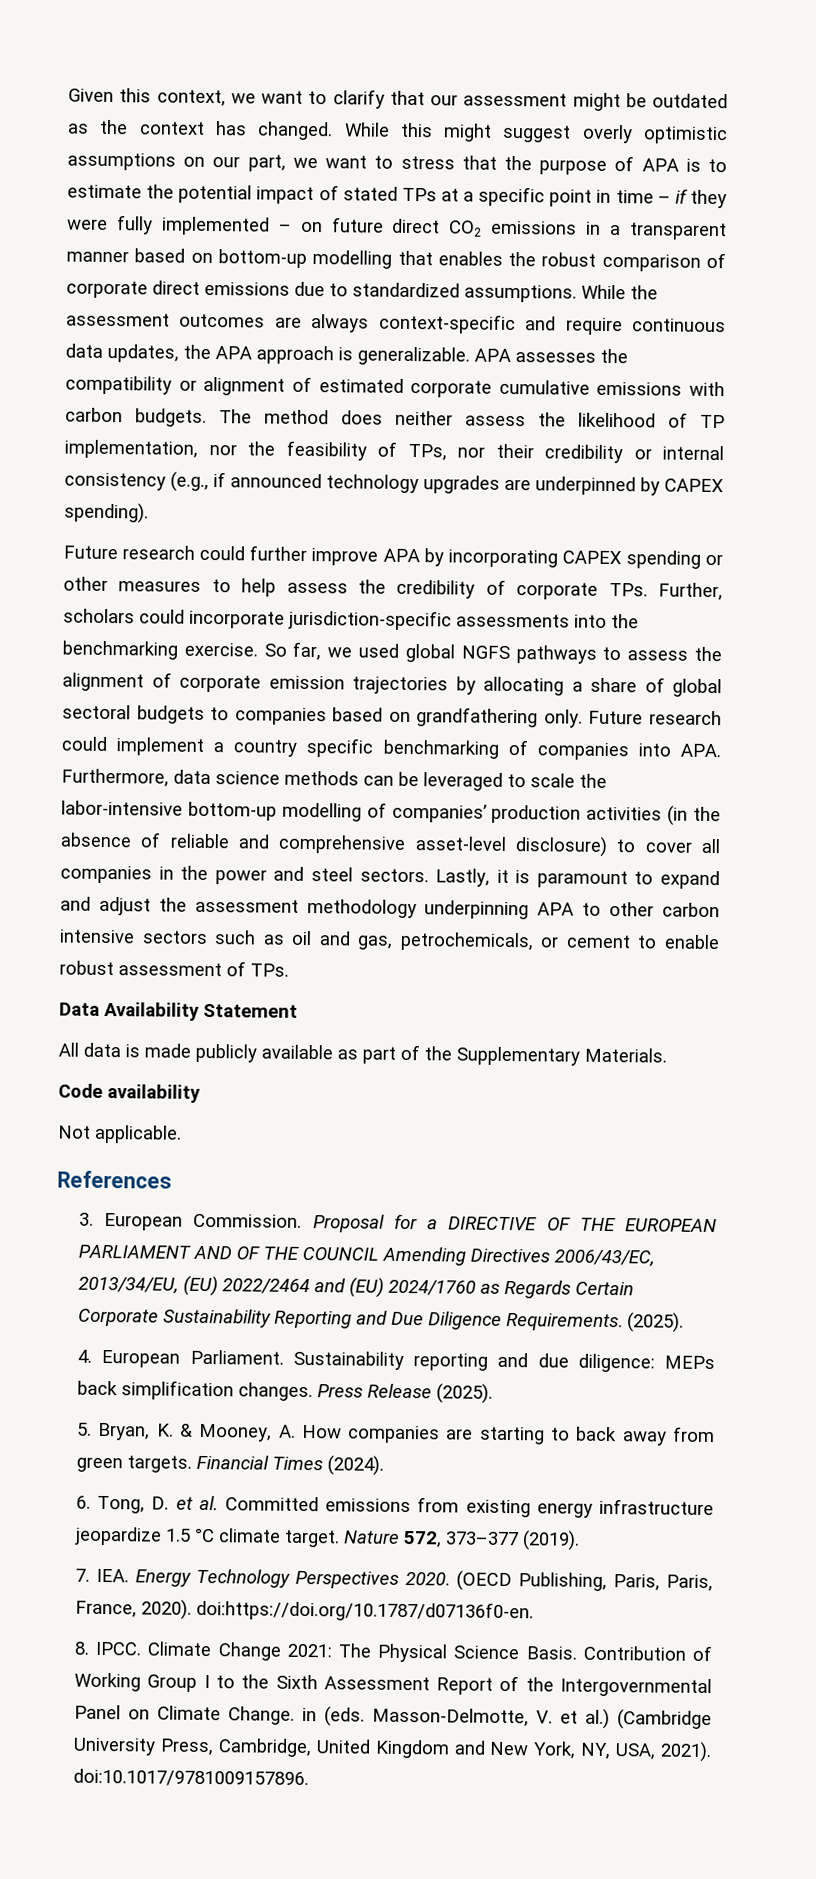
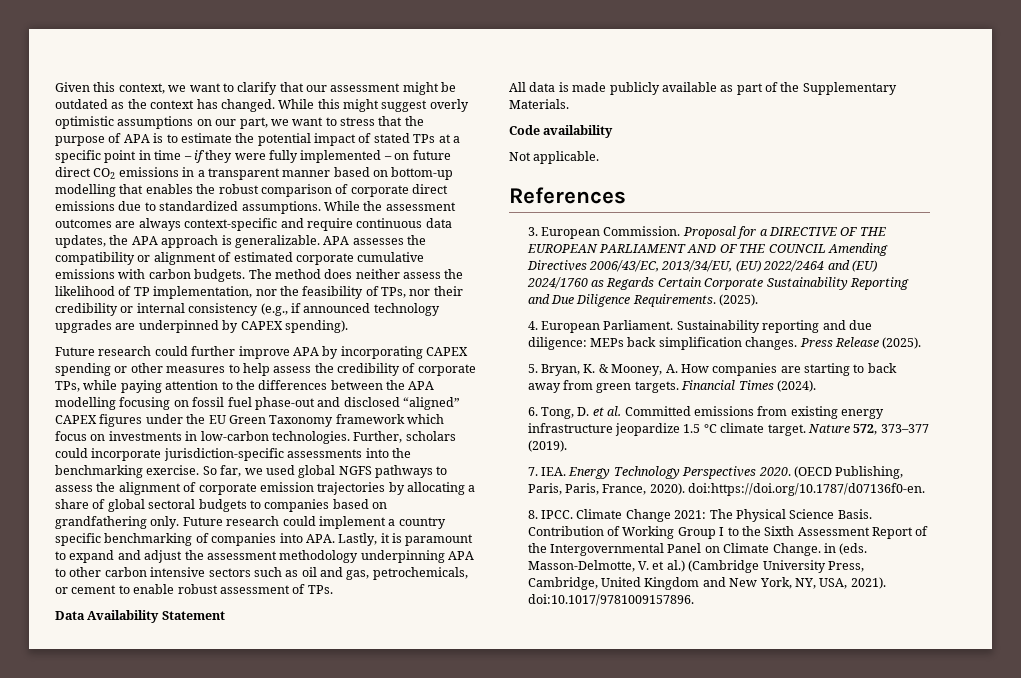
- Future research could further improve APA by incorporating CAPEX spending or other measures to help assess the credibility of corporate TPs. Further, scholars could incorporate jurisdiction-specific assessments into the benchmarking exercise.
+ Future research could further improve APA by incorporating CAPEX spending or other measures to help assess the credibility of corporate TPs, while paying attention to the differences between the APA modelling focusing on fossil fuel phase-out and disclosed “aligned” CAPEX figures under the EU Green Taxonomy framework which focus on investments in low-carbon technologies. Further, scholars could incorporate jurisdiction-specific assessments into the benchmarking exercise.
- Future research could implement a country specific benchmarking of companies into APA. Furthermore, data science methods can be leveraged to scale the labor-intensive bottom-up modelling of companies’ production activities (in the absence of reliable and comprehensive asset-level disclosure) to cover all companies in the power and steel sectors. Lastly, it is paramount to expand and adjust the assessment methodology underpinning APA to other carbon intensive sectors such as oil and gas, petrochemicals, or cement to enable robust assessment of TPs.
+ Future research could implement a country specific benchmarking of companies into APA. Lastly, it is paramount to expand and adjust the assessment methodology underpinning APA to other carbon intensive sectors such as oil and gas, petrochemicals, or cement to enable robust assessment of TPs.

